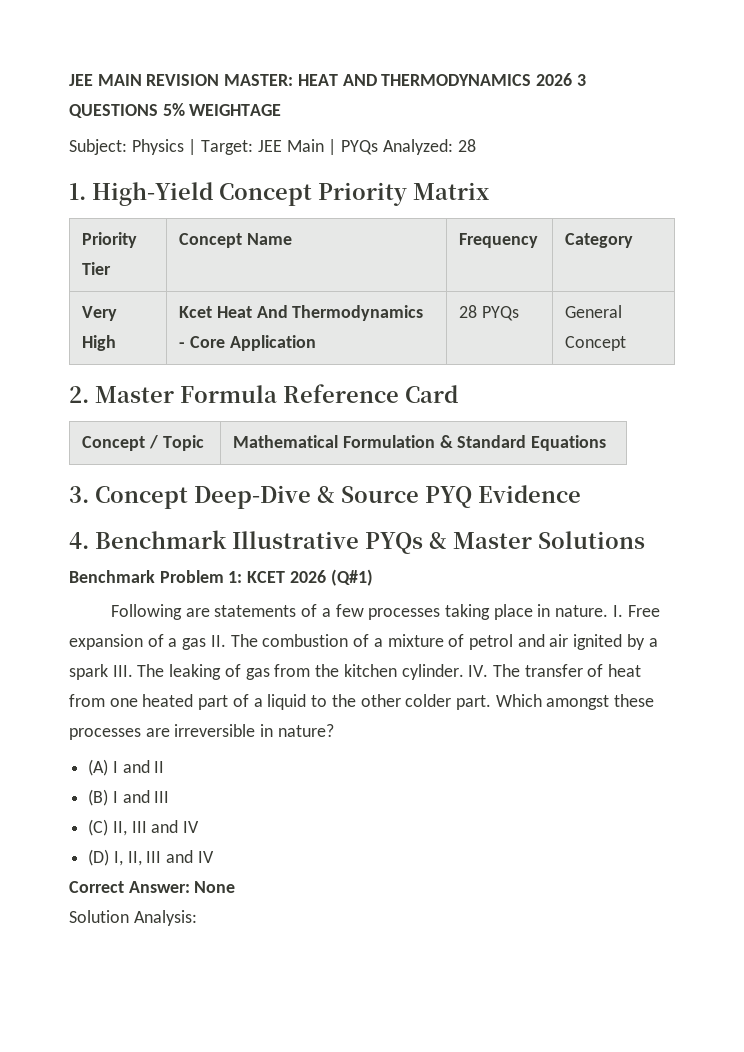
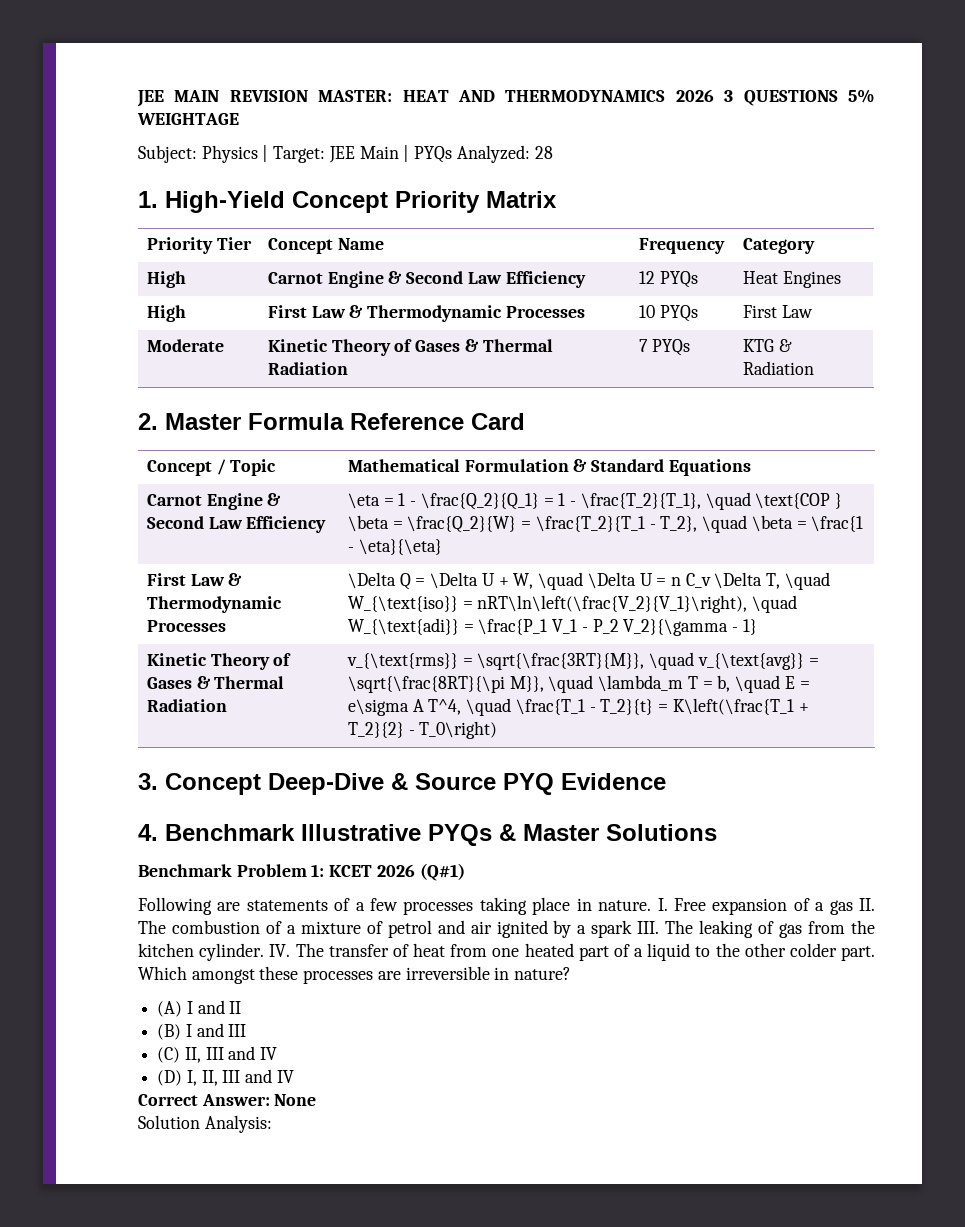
- Very High | Kcet Heat And Thermodynamics - Core Application | 28 PYQs | General Concept
+ High | Carnot Engine & Second Law Efficiency | 12 PYQs | Heat Engines
+ High | First Law & Thermodynamic Processes | 10 PYQs | First Law
+ Moderate | Kinetic Theory of Gases & Thermal Radiation | 7 PYQs | KTG & Radiation
+ Carnot Engine & Second Law Efficiency | \eta = 1 - \frac{Q_2}{Q_1} = 1 - \frac{T_2}{T_1}, \quad \text{COP } \beta = \frac{Q_2}{W} = \frac{T_2}{T_1 - T_2}, \quad \beta = \frac{1 - \eta}{\eta}
+ First Law & Thermodynamic Processes | \Delta Q = \Delta U + W, \quad \Delta U = n C_v \Delta T, \quad W_{\text{iso}} = nRT\ln\left(\frac{V_2}{V_1}\right), \quad W_{\text{adi}} = \frac{P_1 V_1 - P_2 V_2}{\gamma - 1}
+ Kinetic Theory of Gases & Thermal Radiation | v_{\text{rms}} = \sqrt{\frac{3RT}{M}}, \quad v_{\text{avg}} = \sqrt{\frac{8RT}{\pi M}}, \quad \lambda_m T = b, \quad E = e\sigma A T^4, \quad \frac{T_1 - T_2}{t} = K\left(\frac{T_1 + T_2}{2} - T_0\right)

